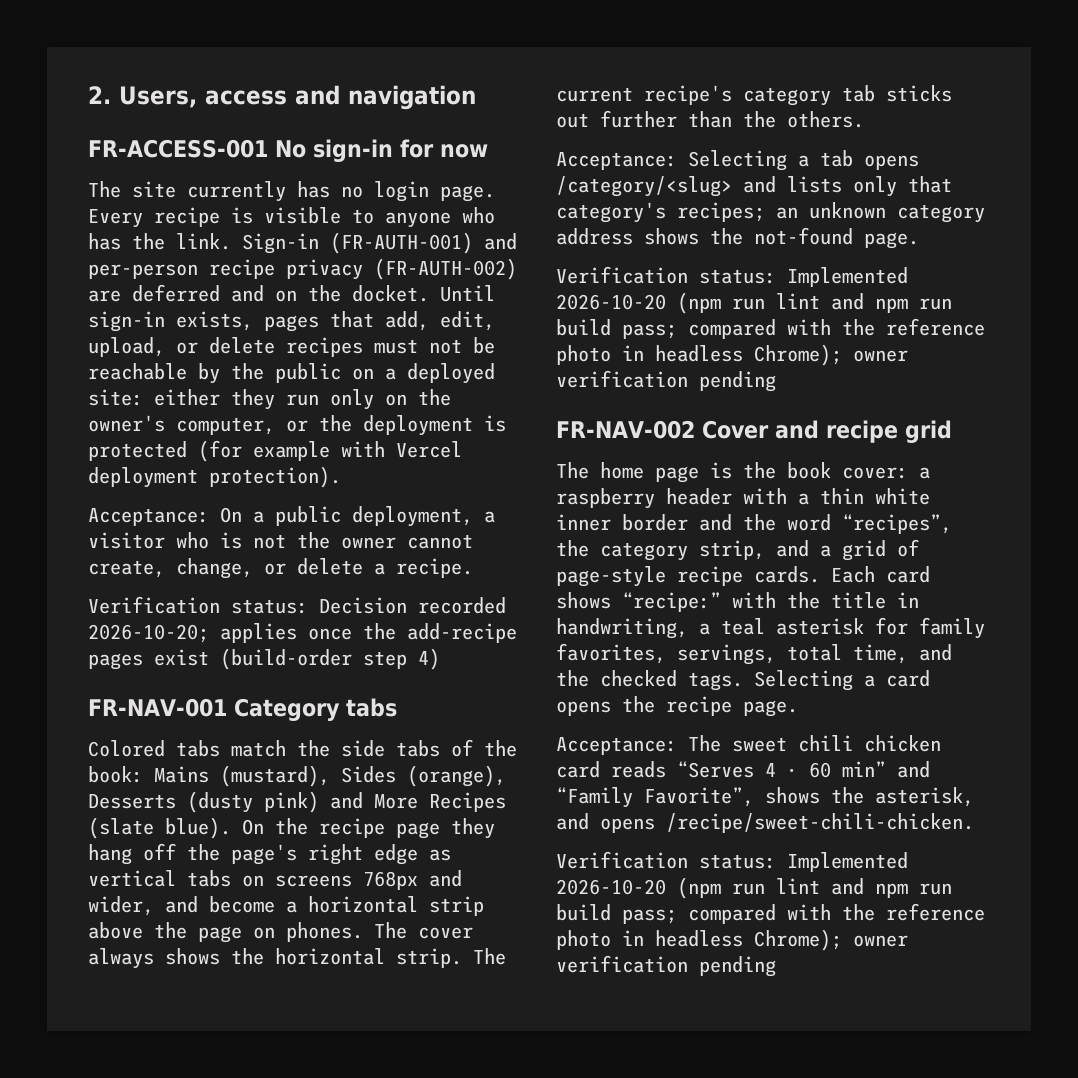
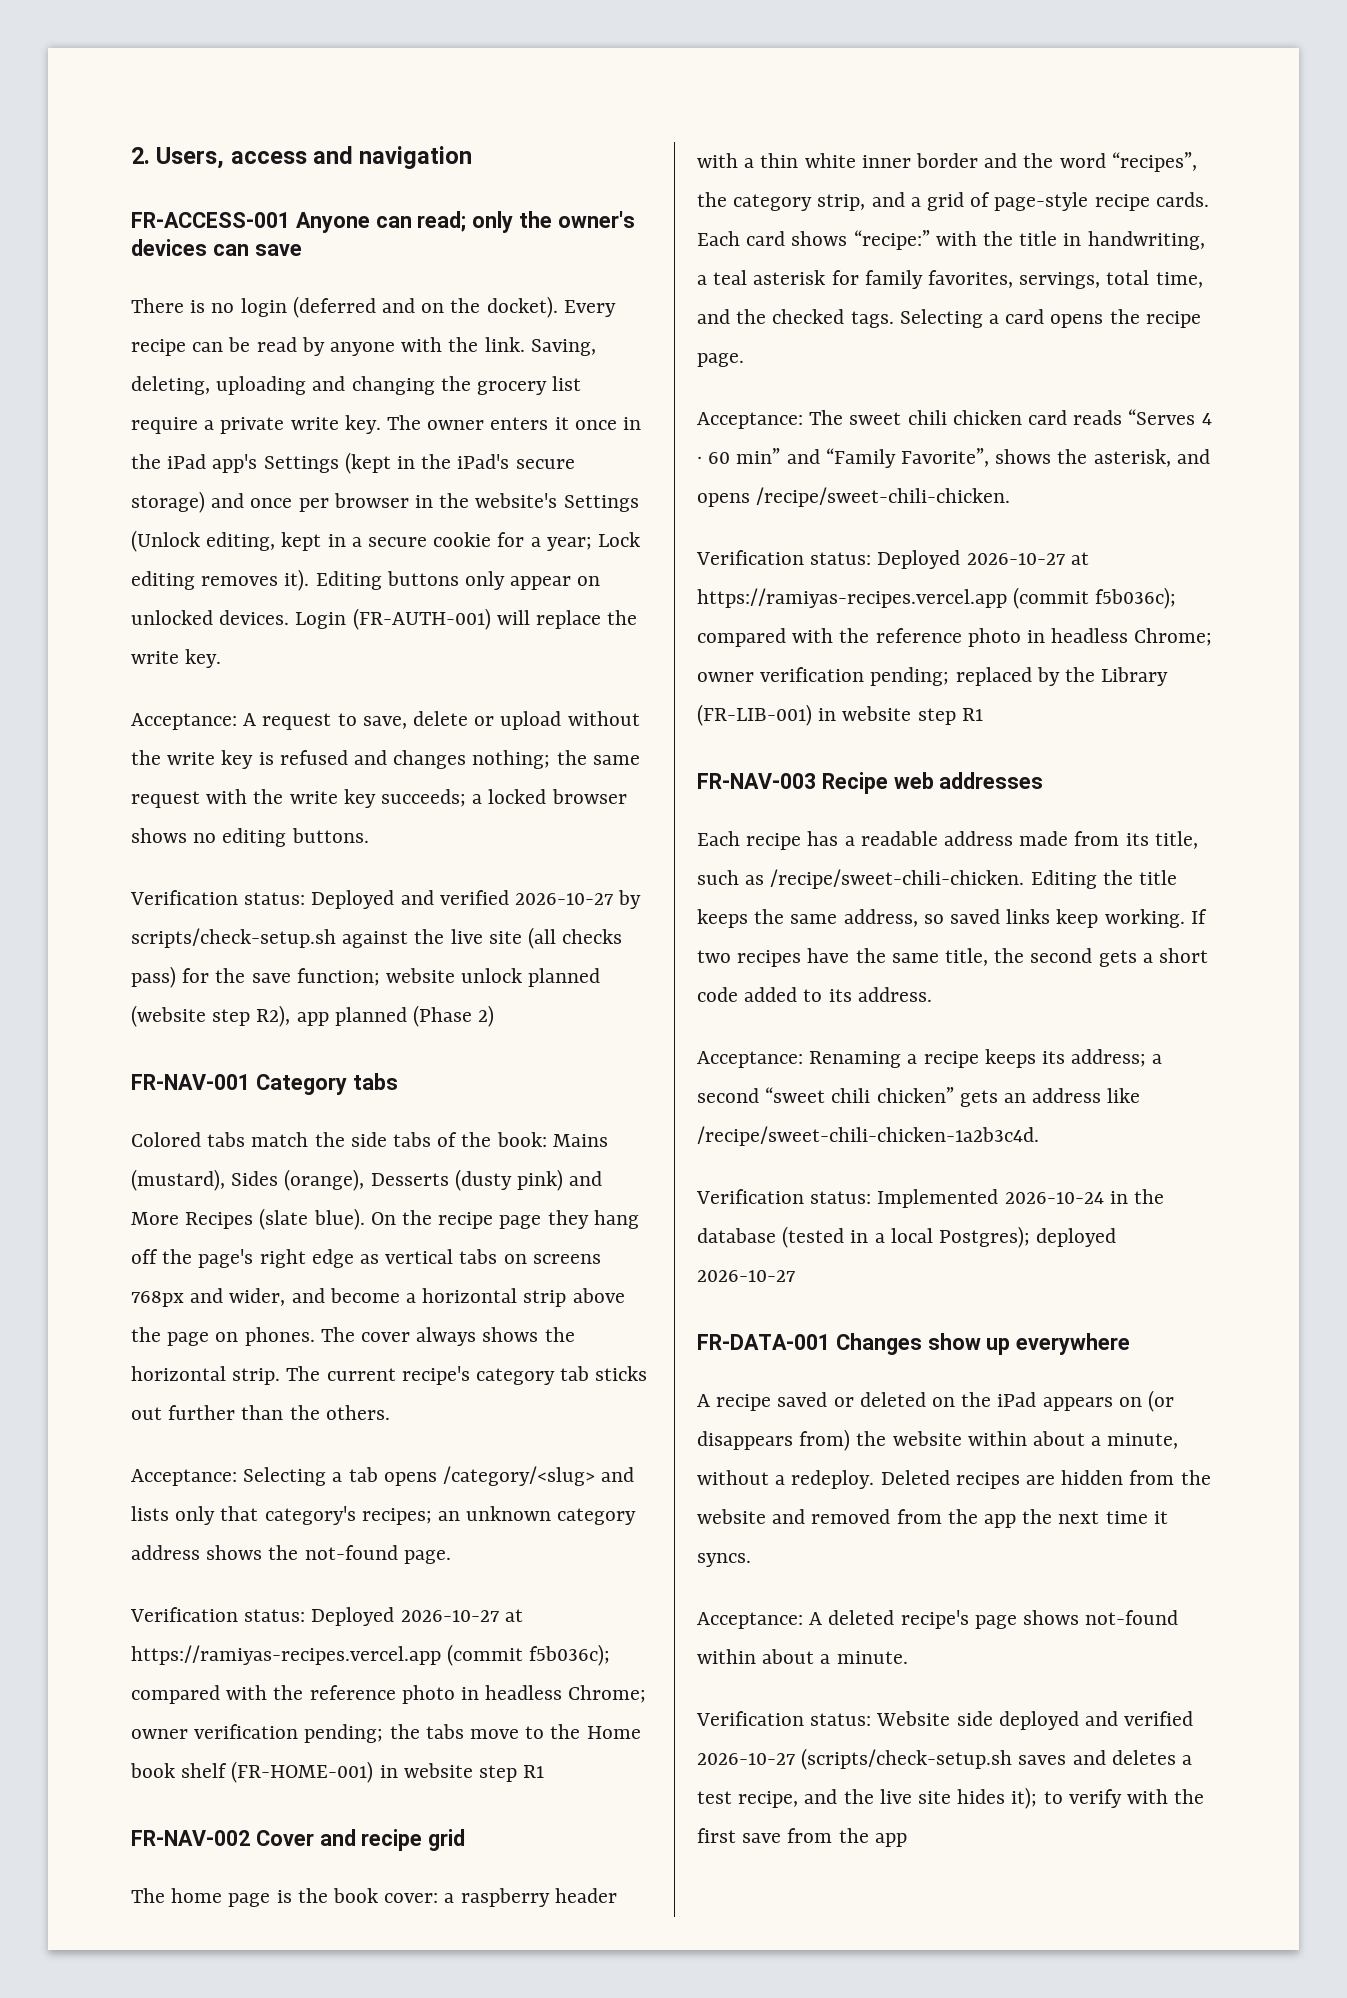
- FR-ACCESS-001 No sign-in for now
- The site currently has no login page. Every recipe is visible to anyone who has the link. Sign-in (FR-AUTH-001) and per-person recipe privacy (FR-AUTH-002) are deferred and on the docket. Until sign-in exists, pages that add, edit, upload, or delete recipes must not be reachable by the public on a deployed site: either they run only on the owner's computer, or the deployment is protected (for example with Vercel deployment protection).
- Acceptance: On a public deployment, a visitor who is not the owner cannot create, change, or delete a recipe.
- Verification status: Decision recorded 2026-10-20; applies once the add-recipe pages exist (build-order step 4)
+ FR-ACCESS-001 Anyone can read; only the owner's devices can save
+ There is no login (deferred and on the docket). Every recipe can be read by anyone with the link. Saving, deleting, uploading and changing the grocery list require a private write key. The owner enters it once in the iPad app's Settings (kept in the iPad's secure storage) and once per browser in the website's Settings (Unlock editing, kept in a secure cookie for a year; Lock editing removes it). Editing buttons only appear on unlocked devices. Login (FR-AUTH-001) will replace the write key.
+ Acceptance: A request to save, delete or upload without the write key is refused and changes nothing; the same request with the write key succeeds; a locked browser shows no editing buttons.
+ Verification status: Deployed and verified 2026-10-27 by scripts/check-setup.sh against the live site (all checks pass) for the save function; website unlock planned (website step R2), app planned (Phase 2)
  Acceptance: Selecting a tab opens /category/<slug> and lists only that category's recipes; an unknown category address shows the not-found page.
- Verification status: Implemented 2026-10-20 (npm run lint and npm run build pass; compared with the reference photo in headless Chrome); owner verification pending
+ Verification status: Deployed 2026-10-27 at https://ramiyas-recipes.vercel.app (commit f5b036c); compared with the reference photo in headless Chrome; owner verification pending; the tabs move to the Home book shelf (FR-HOME-001) in website step R1
  Acceptance: The sweet chili chicken card reads “Serves 4 · 60 min” and “Family Favorite”, shows the asterisk, and opens /recipe/sweet-chili-chicken.
- Verification status: Implemented 2026-10-20 (npm run lint and npm run build pass; compared with the reference photo in headless Chrome); owner verification pending
+ Verification status: Deployed 2026-10-27 at https://ramiyas-recipes.vercel.app (commit f5b036c); compared with the reference photo in headless Chrome; owner verification pending; replaced by the Library (FR-LIB-001) in website step R1
+ FR-NAV-003 Recipe web addresses
+ Each recipe has a readable address made from its title, such as /recipe/sweet-chili-chicken. Editing the title keeps the same address, so saved links keep working. If two recipes have the same title, the second gets a short code added to its address.
+ Acceptance: Renaming a recipe keeps its address; a second “sweet chili chicken” gets an address like /recipe/sweet-chili-chicken-1a2b3c4d.
+ Verification status: Implemented 2026-10-24 in the database (tested in a local Postgres); deployed 2026-10-27
+ FR-DATA-001 Changes show up everywhere
+ A recipe saved or deleted on the iPad appears on (or disappears from) the website within about a minute, without a redeploy. Deleted recipes are hidden from the website and removed from the app the next time it syncs.
+ Acceptance: A deleted recipe's page shows not-found within about a minute.
+ Verification status: Website side deployed and verified 2026-10-27 (scripts/check-setup.sh saves and deletes a test recipe, and the live site hides it); to verify with the first save from the app

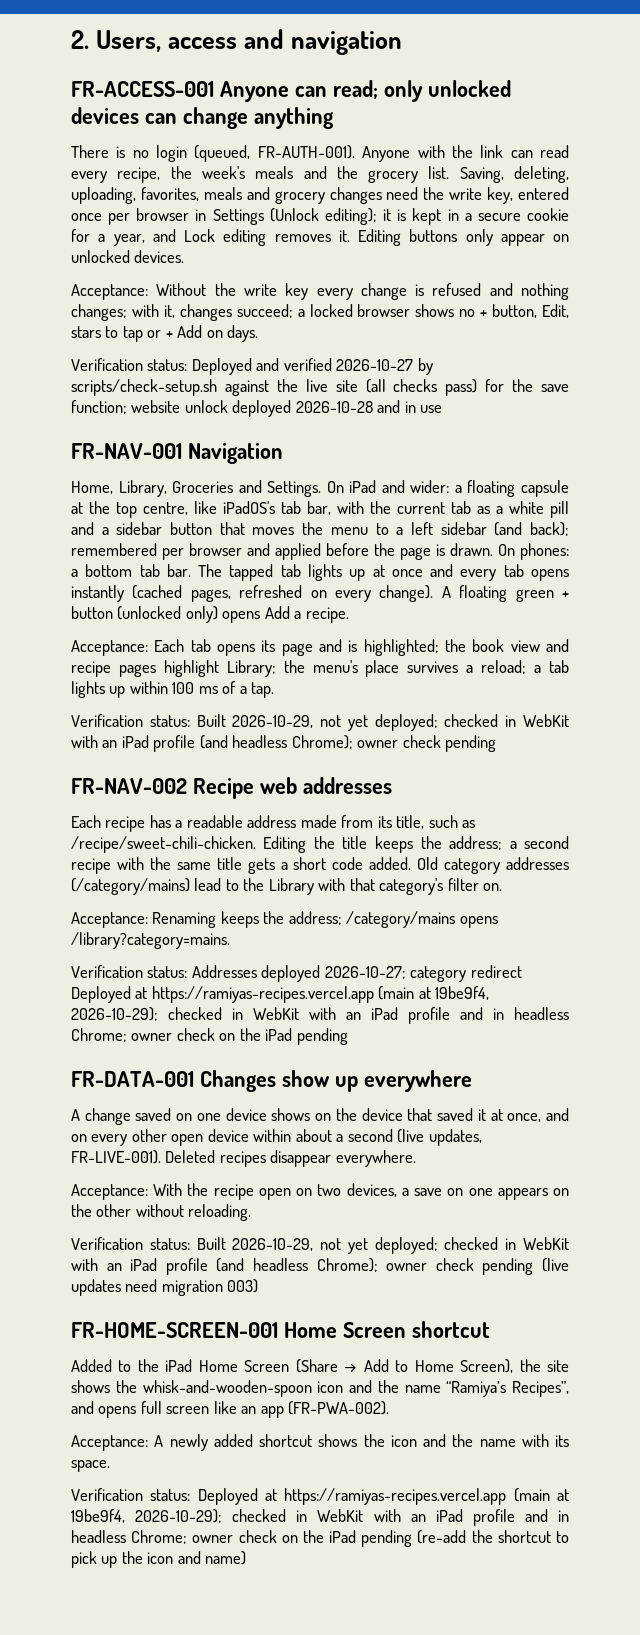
- FR-ACCESS-001 Anyone can read; only the owner's devices can save
+ FR-ACCESS-001 Anyone can read; only unlocked devices can change anything
- There is no login (deferred and on the docket). Every recipe can be read by anyone with the link. Saving, deleting, uploading and changing the grocery list require a private write key. The owner enters it once in the iPad app's Settings (kept in the iPad's secure storage) and once per browser in the website's Settings (Unlock editing, kept in a secure cookie for a year; Lock editing removes it).
+ There is no login (queued, FR-AUTH-001). Anyone with the link can read every recipe, the week's meals and the grocery list. Saving, deleting, uploading, favorites, meals and grocery changes need the write key, entered once per browser in Settings (Unlock editing); it is kept in a secure cookie for a year, and Lock editing removes it.
- Editing buttons only appear on unlocked devices. Login (FR-AUTH-001) will replace the write key.
- Acceptance: A request to save, delete or upload without the write key is refused and changes nothing; the same request with the write key succeeds; a locked browser shows no editing buttons.
+ Editing buttons only appear on unlocked devices.
+ Acceptance: Without the write key every change is refused and nothing changes; with it, changes succeed; a locked browser shows no + button, Edit, stars to tap or + Add on days.
- Verification status: Deployed and verified 2026-10-27 by scripts/check-setup.sh against the live site (all checks pass) for the save function; website unlock planned (website step R2), app planned (Phase 2)
- FR-NAV-001 Category tabs
- Colored tabs match the side tabs of the book: Mains (mustard), Sides (orange), Desserts (dusty pink) and More Recipes (slate blue). On the recipe page they hang off the page's right edge as vertical tabs on screens 768px and wider, and become a horizontal strip above the page on phones. The cover always shows the horizontal strip. The current recipe's category tab sticks out further than the others.
- Acceptance: Selecting a tab opens /category/<slug> and lists only that category's recipes; an unknown category address shows the not-found page.
- Verification status: Deployed 2026-10-27 at https://ramiyas-recipes.vercel.app (commit f5b036c); compared with the reference photo in headless Chrome; owner verification pending; the tabs move to the Home book shelf (FR-HOME-001) in website step R1
- FR-NAV-002 Cover and recipe grid
- The home page is the book cover: a raspberry header with a thin white inner border and the word “recipes”, the category strip, and a grid of page-style recipe cards. Each card shows “recipe:” with the title in handwriting, a teal asterisk for family favorites, servings, total time, and the checked tags. Selecting a card opens the recipe page.
- Acceptance: The sweet chili chicken card reads “Serves 4 · 60 min” and “Family Favorite”, shows the asterisk, and opens /recipe/sweet-chili-chicken.
- Verification status: Deployed 2026-10-27 at https://ramiyas-recipes.vercel.app (commit f5b036c); compared with the reference photo in headless Chrome; owner verification pending; replaced by the Library (FR-LIB-001) in website step R1
- FR-NAV-003 Recipe web addresses
+ Verification status: Deployed and verified 2026-10-27 by scripts/check-setup.sh against the live site (all checks pass) for the save function; website unlock deployed 2026-10-28 and in use
+ FR-NAV-001 Navigation
+ Home, Library, Groceries and Settings. On iPad and wider: a floating capsule at the top centre, like iPadOS's tab bar, with the current tab as a white pill and a sidebar button that moves the menu to a left sidebar (and back); remembered per browser and applied before the page is drawn. On phones: a bottom tab bar. The tapped tab lights up at once and every tab opens instantly (cached pages, refreshed on every change). A floating green + button (unlocked only) opens Add a recipe.
+ Acceptance: Each tab opens its page and is highlighted; the book view and recipe pages highlight Library; the menu's place survives a reload; a tab lights up within 100 ms of a tap.
+ Verification status: Built 2026-10-29, not yet deployed; checked in WebKit with an iPad profile (and headless Chrome); owner check pending
+ FR-NAV-002 Recipe web addresses
- Editing the title keeps the same address, so saved links keep working. If two recipes have the same title, the second gets a short code added to its address.
- Acceptance: Renaming a recipe keeps its address; a second “sweet chili chicken” gets an address like /recipe/sweet-chili-chicken-1a2b3c4d.
- Verification status: Implemented 2026-10-24 in the database (tested in a local Postgres); deployed 2026-10-27
+ Editing the title keeps the address; a second recipe with the same title gets a short code added. Old category addresses (/category/mains) lead to the Library with that category's filter on.
+ Acceptance: Renaming keeps the address; /category/mains opens /library?category=mains.
+ Verification status: Addresses deployed 2026-10-27; category redirect Deployed at https://ramiyas-recipes.vercel.app (main at 19be9f4, 2026-10-29); checked in WebKit with an iPad profile and in headless Chrome; owner check on the iPad pending
- A recipe saved or deleted on the iPad appears on (or disappears from) the website within about a minute, without a redeploy. Deleted recipes are hidden from the website and removed from the app the next time it syncs.
- Acceptance: A deleted recipe's page shows not-found within about a minute.
- Verification status: Website side deployed and verified 2026-10-27 (scripts/check-setup.sh saves and deletes a test recipe, and the live site hides it); to verify with the first save from the app
+ A change saved on one device shows on the device that saved it at once, and on every other open device within about a second (live updates, FR-LIVE-001). Deleted recipes disappear everywhere.
+ Acceptance: With the recipe open on two devices, a save on one appears on the other without reloading.
+ Verification status: Built 2026-10-29, not yet deployed; checked in WebKit with an iPad profile (and headless Chrome); owner check pending (live updates need migration 003)
+ FR-HOME-SCREEN-001 Home Screen shortcut
+ Added to the iPad Home Screen (Share → Add to Home Screen), the site shows the whisk-and-wooden-spoon icon and the name “Ramiya’s Recipes”, and opens full screen like an app (FR-PWA-002).
+ Acceptance: A newly added shortcut shows the icon and the name with its space.
+ Verification status: Deployed at https://ramiyas-recipes.vercel.app (main at 19be9f4, 2026-10-29); checked in WebKit with an iPad profile and in headless Chrome; owner check on the iPad pending (re-add the shortcut to pick up the icon and name)

